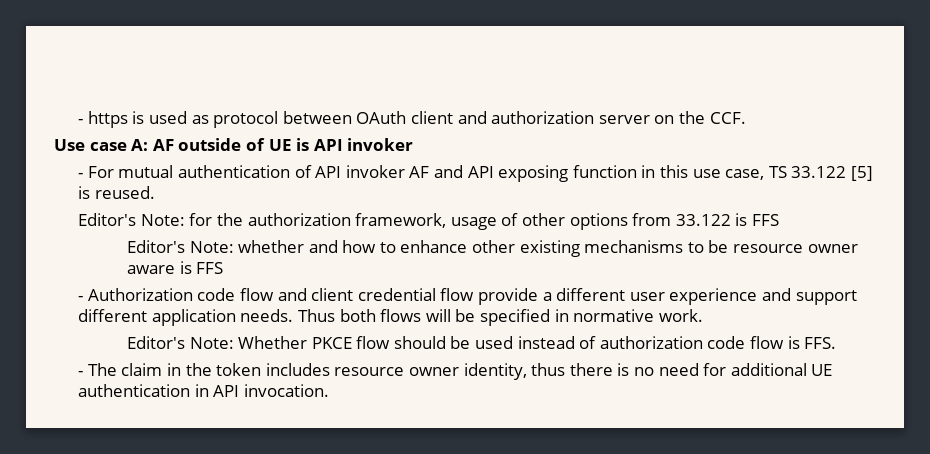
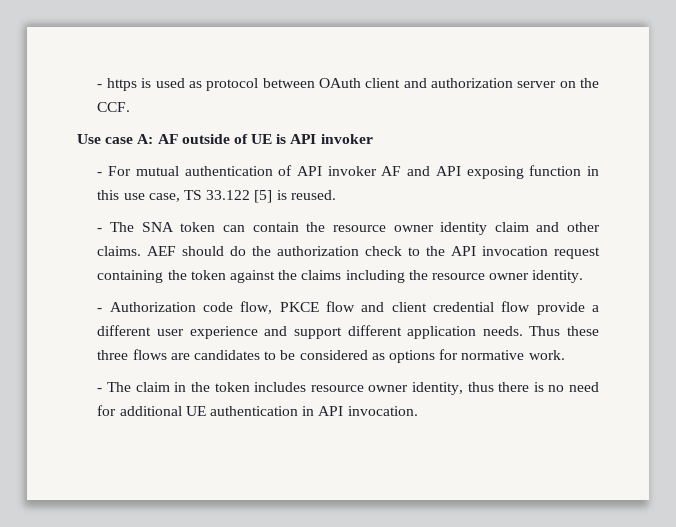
- Editor's Note: for the authorization framework, usage of other options from 33.122 is FFS
- Editor's Note: whether and how to enhance other existing mechanisms to be resource owner aware is FFS
+ - The SNA token can contain the resource owner identity claim and other claims. AEF should do the authorization check to the API invocation request containing the token against the claims including the resource owner identity.
- - Authorization code flow and client credential flow provide a different user experience and support different application needs.
+ - Authorization code flow, PKCE flow and client credential flow provide a different user experience and support different application needs.
- Thus both flows will be specified in normative work.
- Editor's Note: Whether PKCE flow should be used instead of authorization code flow is FFS.
+ Thus these three flows are candidates to be considered as options for normative work.

